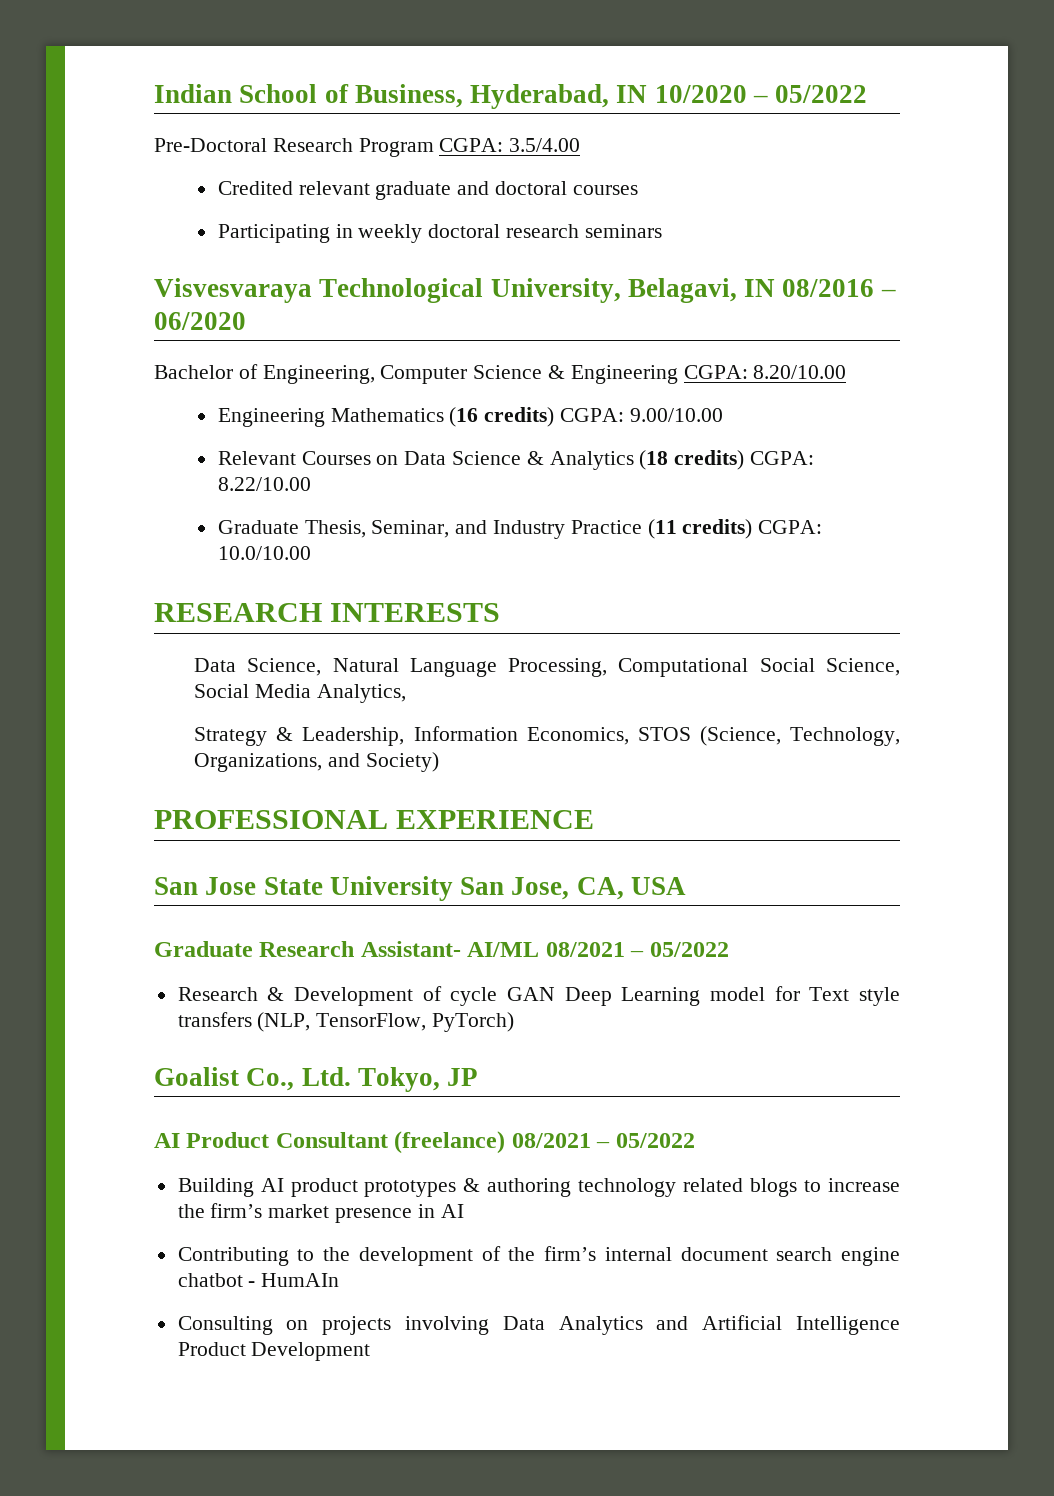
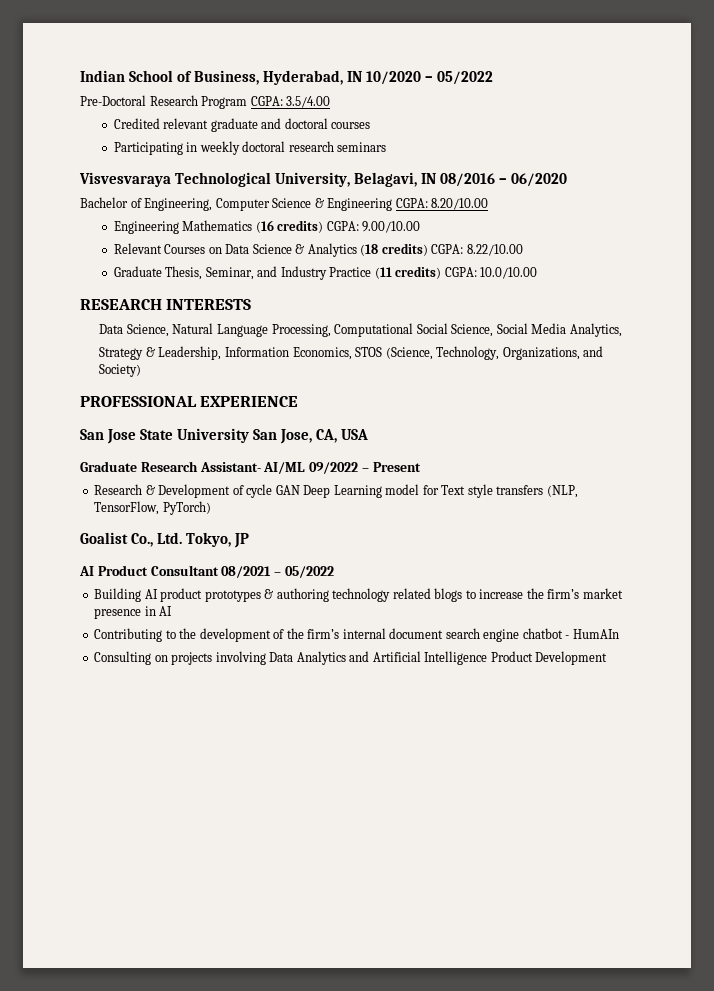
- Graduate Research Assistant- AI/ML 08/2021 – 05/2022
+ Graduate Research Assistant- AI/ML 09/2022 – Present
- AI Product Consultant (freelance) 08/2021 – 05/2022
+ AI Product Consultant 08/2021 – 05/2022

